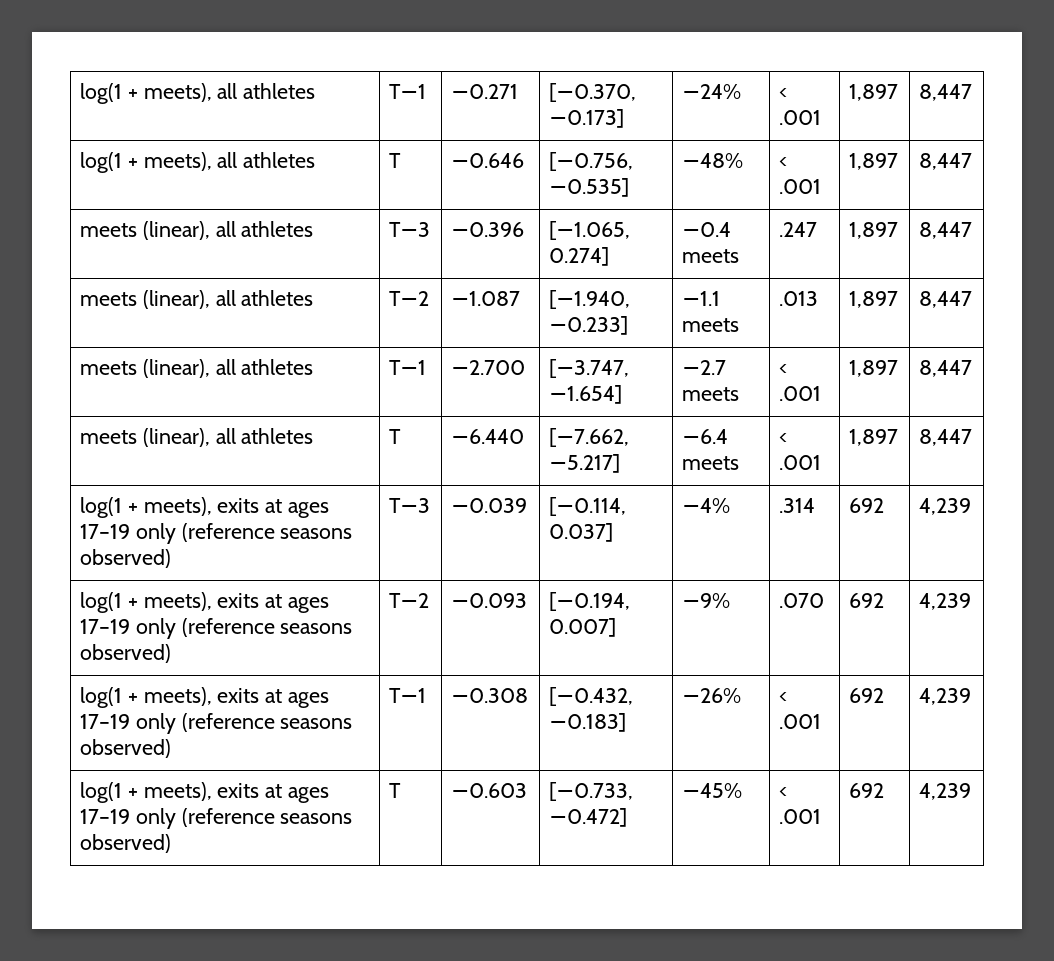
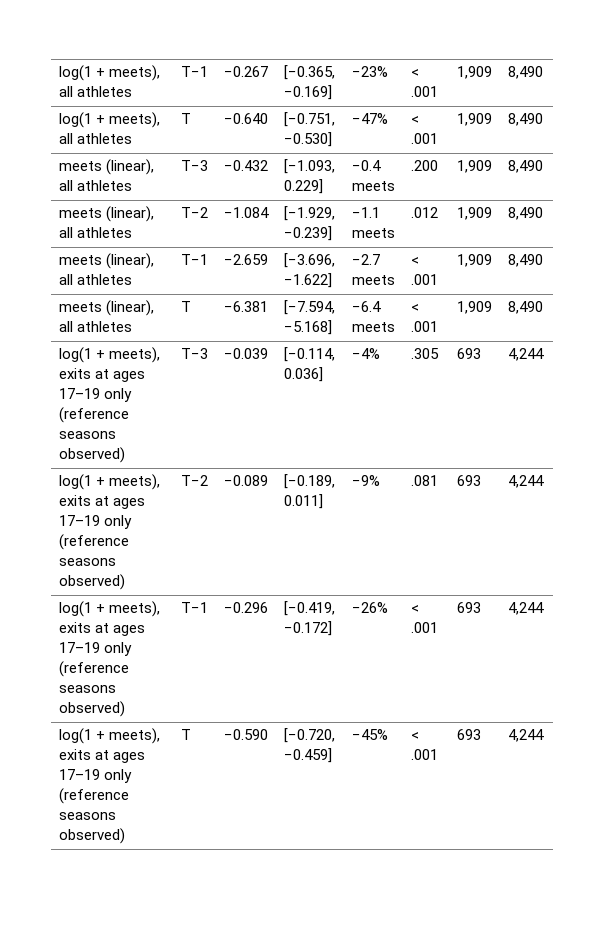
- log(1 + meets), all athletes | T−1 | −0.271 | [−0.370, −0.173] | −24% | < .001 | 1,897 | 8,447
+ log(1 + meets), all athletes | T−1 | −0.267 | [−0.365, −0.169] | −23% | < .001 | 1,909 | 8,490
- log(1 + meets), all athletes | T | −0.646 | [−0.756, −0.535] | −48% | < .001 | 1,897 | 8,447
+ log(1 + meets), all athletes | T | −0.640 | [−0.751, −0.530] | −47% | < .001 | 1,909 | 8,490
- meets (linear), all athletes | T−3 | −0.396 | [−1.065, 0.274] | −0.4 meets | .247 | 1,897 | 8,447
+ meets (linear), all athletes | T−3 | −0.432 | [−1.093, 0.229] | −0.4 meets | .200 | 1,909 | 8,490
- meets (linear), all athletes | T−2 | −1.087 | [−1.940, −0.233] | −1.1 meets | .013 | 1,897 | 8,447
+ meets (linear), all athletes | T−2 | −1.084 | [−1.929, −0.239] | −1.1 meets | .012 | 1,909 | 8,490
- meets (linear), all athletes | T−1 | −2.700 | [−3.747, −1.654] | −2.7 meets | < .001 | 1,897 | 8,447
+ meets (linear), all athletes | T−1 | −2.659 | [−3.696, −1.622] | −2.7 meets | < .001 | 1,909 | 8,490
- meets (linear), all athletes | T | −6.440 | [−7.662, −5.217] | −6.4 meets | < .001 | 1,897 | 8,447
+ meets (linear), all athletes | T | −6.381 | [−7.594, −5.168] | −6.4 meets | < .001 | 1,909 | 8,490
- log(1 + meets), exits at ages 17–19 only (reference seasons observed) | T−3 | −0.039 | [−0.114, 0.037] | −4% | .314 | 692 | 4,239
+ log(1 + meets), exits at ages 17–19 only (reference seasons observed) | T−3 | −0.039 | [−0.114, 0.036] | −4% | .305 | 693 | 4,244
- log(1 + meets), exits at ages 17–19 only (reference seasons observed) | T−2 | −0.093 | [−0.194, 0.007] | −9% | .070 | 692 | 4,239
+ log(1 + meets), exits at ages 17–19 only (reference seasons observed) | T−2 | −0.089 | [−0.189, 0.011] | −9% | .081 | 693 | 4,244
- log(1 + meets), exits at ages 17–19 only (reference seasons observed) | T−1 | −0.308 | [−0.432, −0.183] | −26% | < .001 | 692 | 4,239
+ log(1 + meets), exits at ages 17–19 only (reference seasons observed) | T−1 | −0.296 | [−0.419, −0.172] | −26% | < .001 | 693 | 4,244
- log(1 + meets), exits at ages 17–19 only (reference seasons observed) | T | −0.603 | [−0.733, −0.472] | −45% | < .001 | 692 | 4,239
+ log(1 + meets), exits at ages 17–19 only (reference seasons observed) | T | −0.590 | [−0.720, −0.459] | −45% | < .001 | 693 | 4,244

